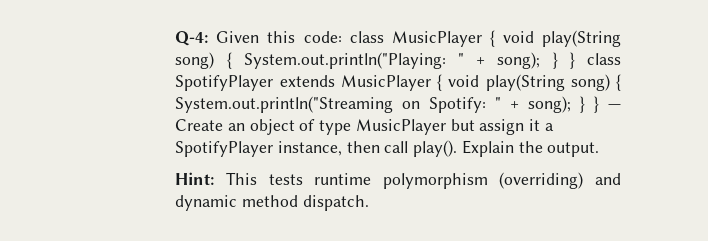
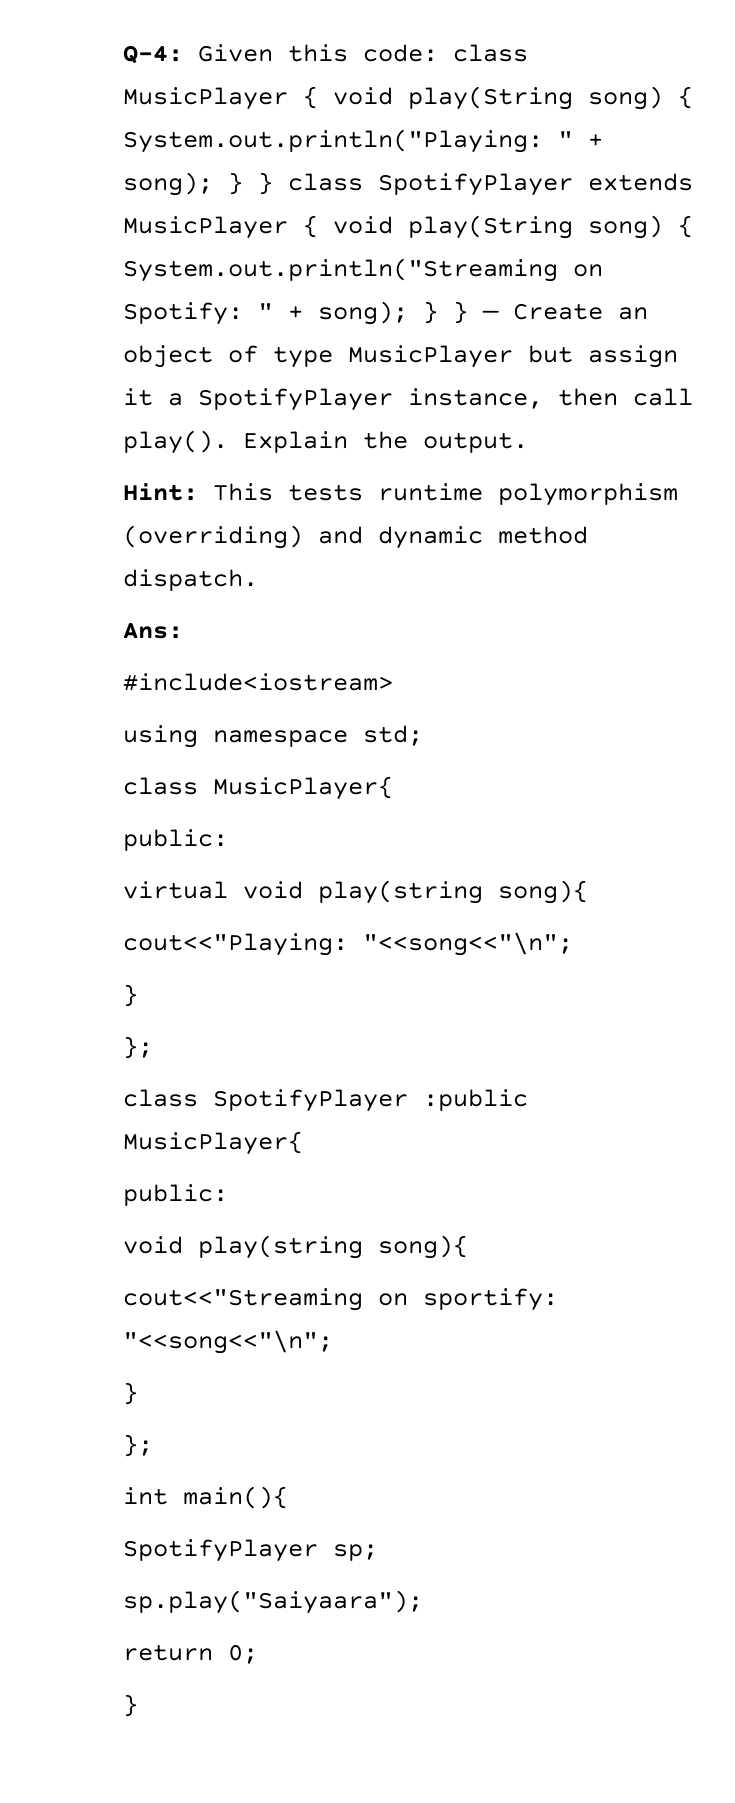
+ Ans:
+ #include<iostream>
+ using namespace std;
+ class MusicPlayer{
+ public:
+ virtual void play(string song){
+ cout<<"Playing: "<<song<<"\n";
+ }
+ };
+ class SpotifyPlayer :public MusicPlayer{
+ public:
+ void play(string song){
+ cout<<"Streaming on sportify: "<<song<<"\n";
+ }
+ };
+ int main(){
+ SpotifyPlayer sp;
+ sp.play("Saiyaara");
+ return 0;
+ }

